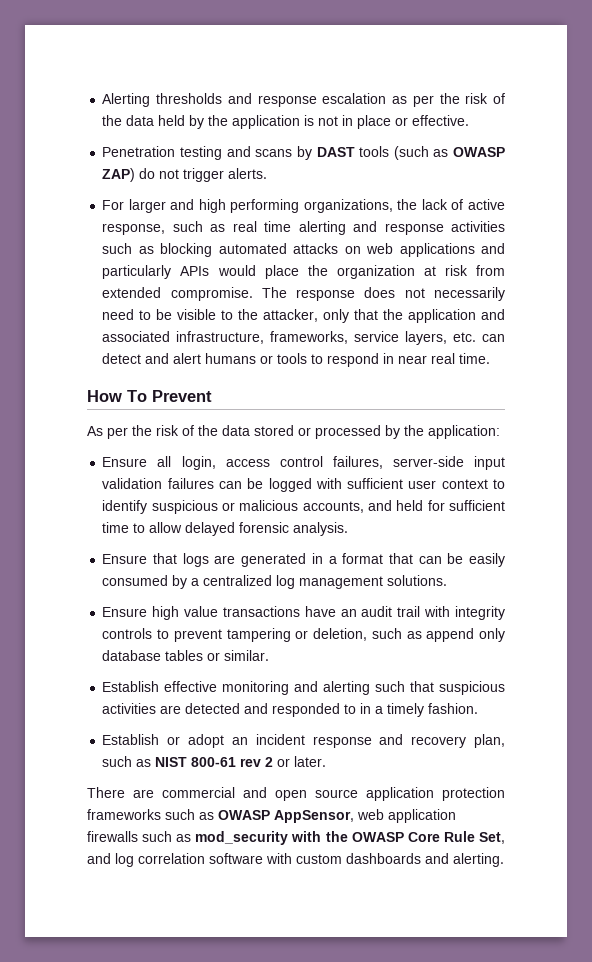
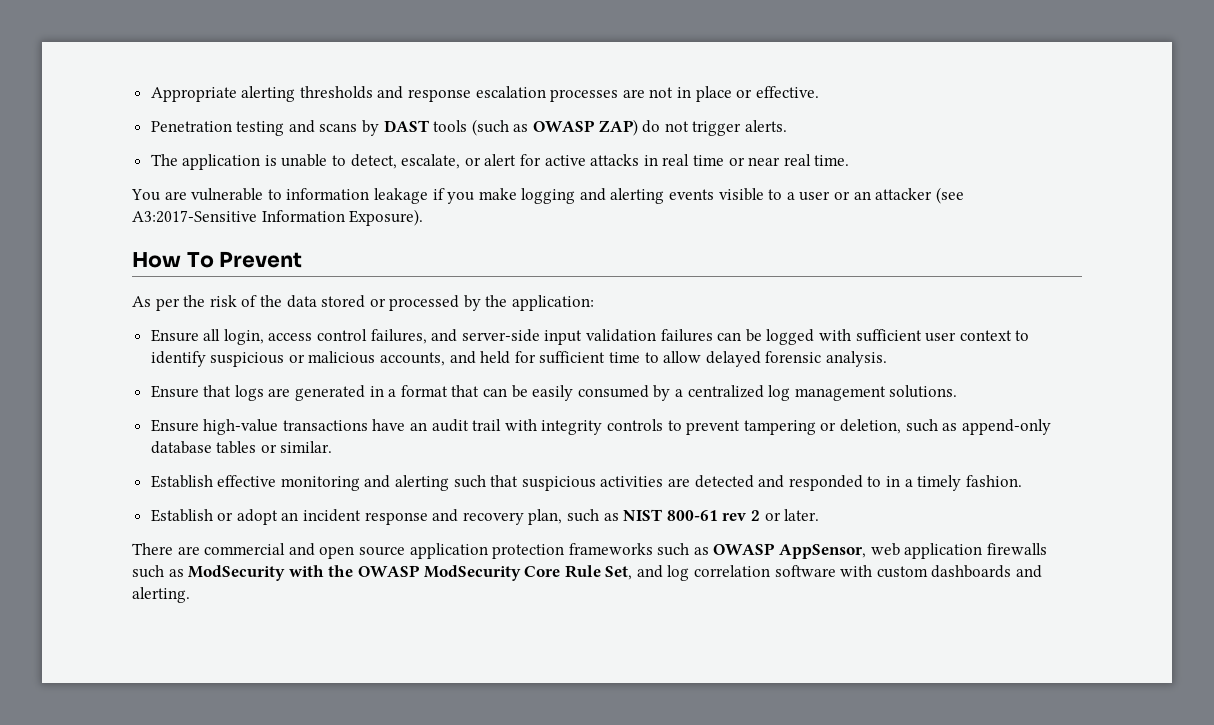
- Alerting thresholds and response escalation as per the risk of the data held by the application is not in place or effective.
+ Appropriate alerting thresholds and response escalation processes are not in place or effective.
- For larger and high performing organizations, the lack of active response, such as real time alerting and response activities such as blocking automated attacks on web applications and particularly APIs would place the organization at risk from extended compromise. The response does not necessarily need to be visible to the attacker, only that the application and associated infrastructure, frameworks, service layers, etc. can detect and alert humans or tools to respond in near real time.
+ The application is unable to detect, escalate, or alert for active attacks in real time or near real time.
+ You are vulnerable to information leakage if you make logging and alerting events visible to a user or an attacker (see A3:2017-Sensitive Information Exposure).
- Ensure all login, access control failures, server-side input validation failures can be logged with sufficient user context to identify suspicious or malicious accounts, and held for sufficient time to allow delayed forensic analysis.
+ Ensure all login, access control failures, and server-side input validation failures can be logged with sufficient user context to identify suspicious or malicious accounts, and held for sufficient time to allow delayed forensic analysis.
- Ensure high value transactions have an audit trail with integrity controls to prevent tampering or deletion, such as append only database tables or similar.
+ Ensure high-value transactions have an audit trail with integrity controls to prevent tampering or deletion, such as append-only database tables or similar.
- There are commercial and open source application protection frameworks such as OWASP AppSensor, web application firewalls such as mod_security with the OWASP Core Rule Set, and log correlation software with custom dashboards and alerting.
+ There are commercial and open source application protection frameworks such as OWASP AppSensor, web application firewalls such as ModSecurity with the OWASP ModSecurity Core Rule Set, and log correlation software with custom dashboards and alerting.

